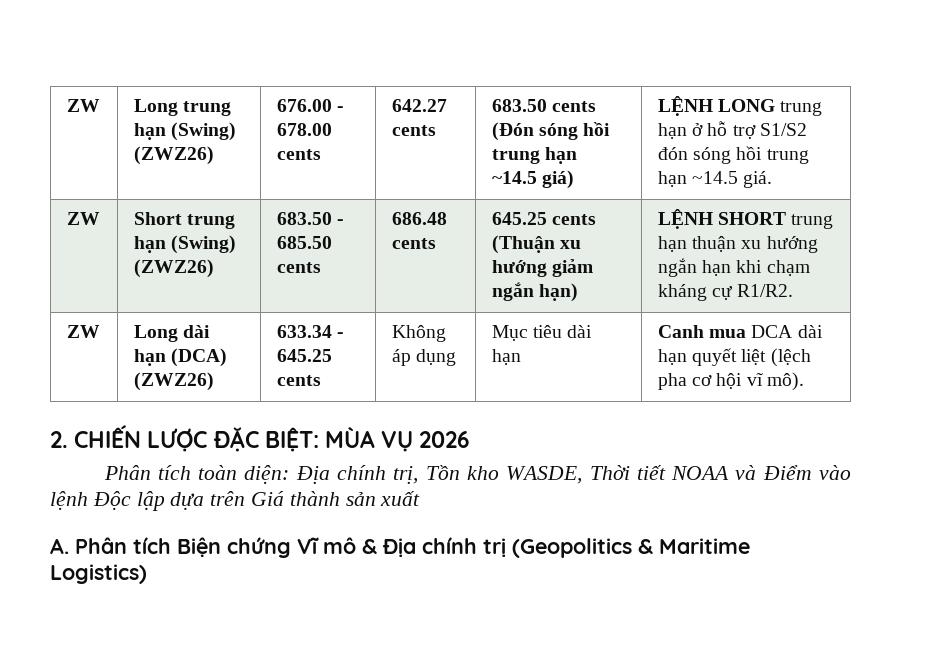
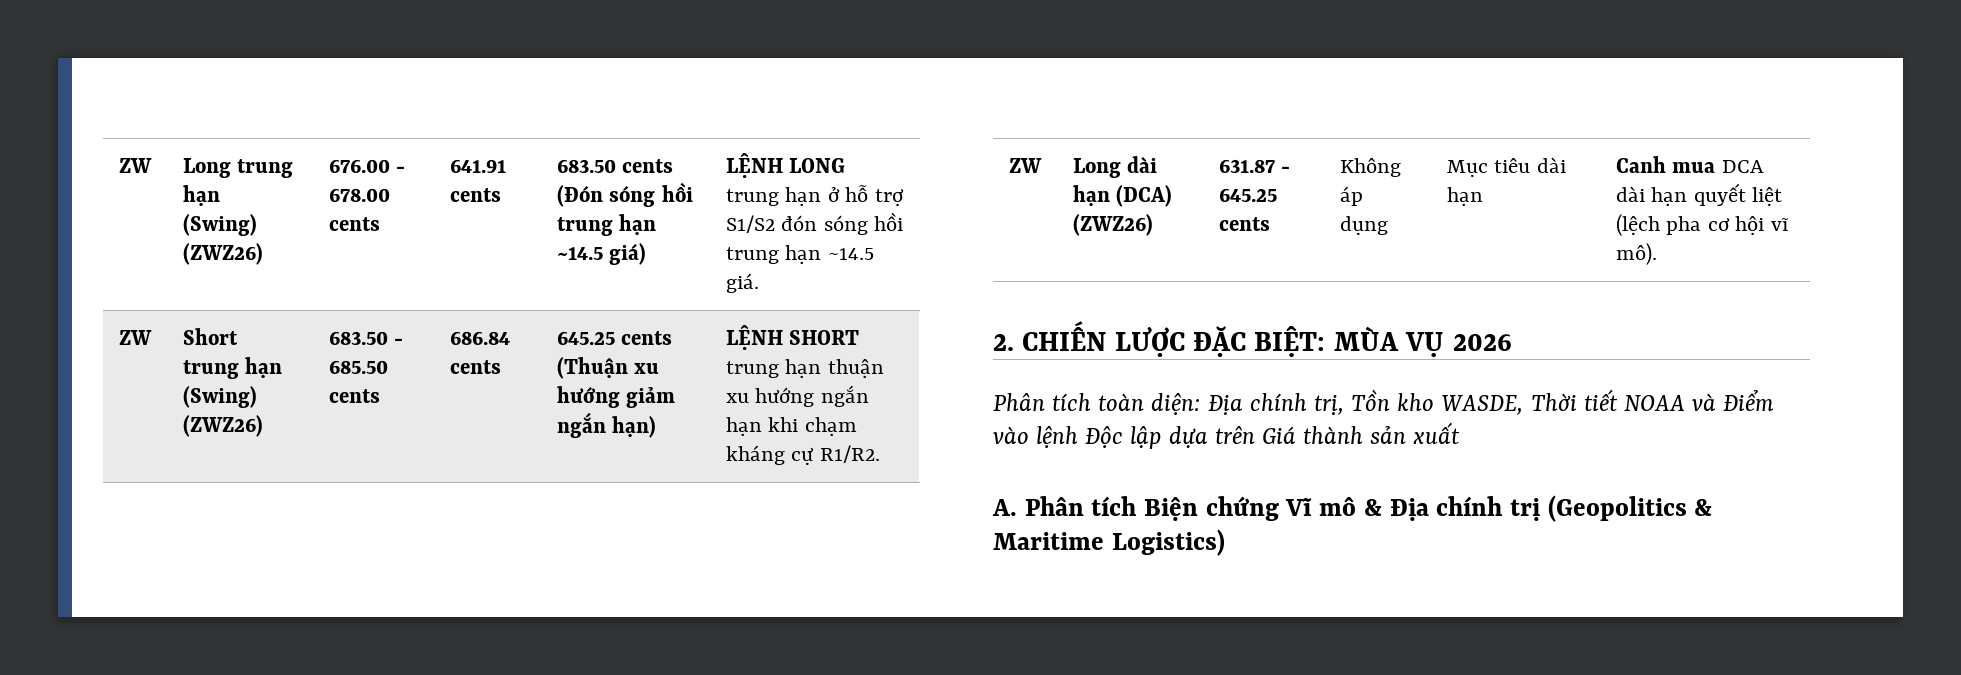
- ZW | Long trung hạn (Swing) (ZWZ26) | 676.00 - 678.00 cents | 642.27 cents | 683.50 cents (Đón sóng hồi trung hạn ~14.5 giá) | LỆNH LONG trung hạn ở hỗ trợ S1/S2 đón sóng hồi trung hạn ~14.5 giá.
+ ZW | Long trung hạn (Swing) (ZWZ26) | 676.00 - 678.00 cents | 641.91 cents | 683.50 cents (Đón sóng hồi trung hạn ~14.5 giá) | LỆNH LONG trung hạn ở hỗ trợ S1/S2 đón sóng hồi trung hạn ~14.5 giá.
- ZW | Short trung hạn (Swing) (ZWZ26) | 683.50 - 685.50 cents | 686.48 cents | 645.25 cents (Thuận xu hướng giảm ngắn hạn) | LỆNH SHORT trung hạn thuận xu hướng ngắn hạn khi chạm kháng cự R1/R2.
+ ZW | Short trung hạn (Swing) (ZWZ26) | 683.50 - 685.50 cents | 686.84 cents | 645.25 cents (Thuận xu hướng giảm ngắn hạn) | LỆNH SHORT trung hạn thuận xu hướng ngắn hạn khi chạm kháng cự R1/R2.
- ZW | Long dài hạn (DCA) (ZWZ26) | 633.34 - 645.25 cents | Không áp dụng | Mục tiêu dài hạn | Canh mua DCA dài hạn quyết liệt (lệch pha cơ hội vĩ mô).
+ ZW | Long dài hạn (DCA) (ZWZ26) | 631.87 - 645.25 cents | Không áp dụng | Mục tiêu dài hạn | Canh mua DCA dài hạn quyết liệt (lệch pha cơ hội vĩ mô).

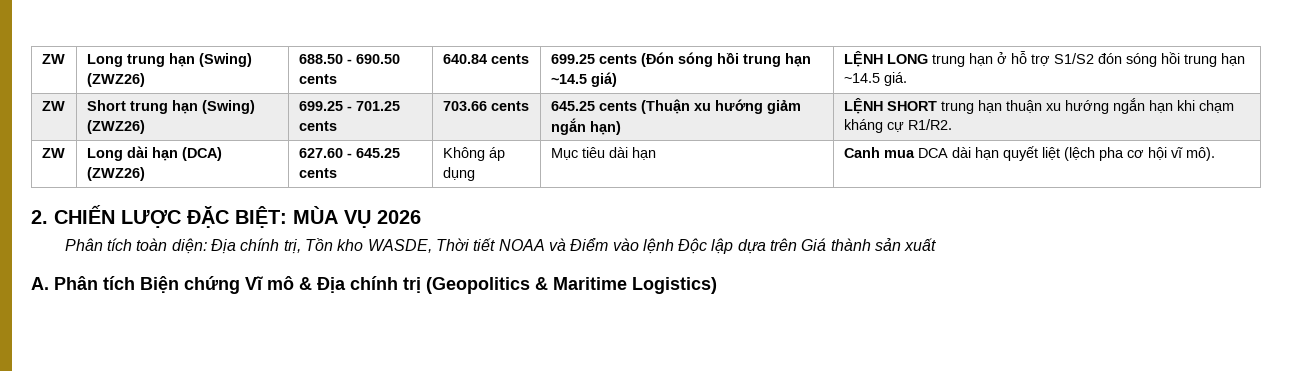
- ZW | Long trung hạn (Swing) (ZWZ26) | 676.00 - 678.00 cents | 641.91 cents | 683.50 cents (Đón sóng hồi trung hạn ~14.5 giá) | LỆNH LONG trung hạn ở hỗ trợ S1/S2 đón sóng hồi trung hạn ~14.5 giá.
+ ZW | Long trung hạn (Swing) (ZWZ26) | 688.50 - 690.50 cents | 640.84 cents | 699.25 cents (Đón sóng hồi trung hạn ~14.5 giá) | LỆNH LONG trung hạn ở hỗ trợ S1/S2 đón sóng hồi trung hạn ~14.5 giá.
- ZW | Short trung hạn (Swing) (ZWZ26) | 683.50 - 685.50 cents | 686.84 cents | 645.25 cents (Thuận xu hướng giảm ngắn hạn) | LỆNH SHORT trung hạn thuận xu hướng ngắn hạn khi chạm kháng cự R1/R2.
+ ZW | Short trung hạn (Swing) (ZWZ26) | 699.25 - 701.25 cents | 703.66 cents | 645.25 cents (Thuận xu hướng giảm ngắn hạn) | LỆNH SHORT trung hạn thuận xu hướng ngắn hạn khi chạm kháng cự R1/R2.
- ZW | Long dài hạn (DCA) (ZWZ26) | 631.87 - 645.25 cents | Không áp dụng | Mục tiêu dài hạn | Canh mua DCA dài hạn quyết liệt (lệch pha cơ hội vĩ mô).
+ ZW | Long dài hạn (DCA) (ZWZ26) | 627.60 - 645.25 cents | Không áp dụng | Mục tiêu dài hạn | Canh mua DCA dài hạn quyết liệt (lệch pha cơ hội vĩ mô).

